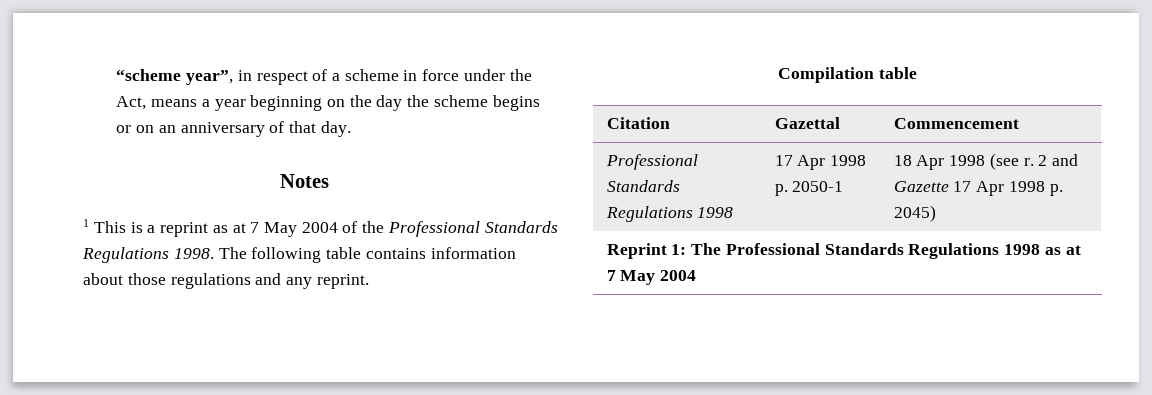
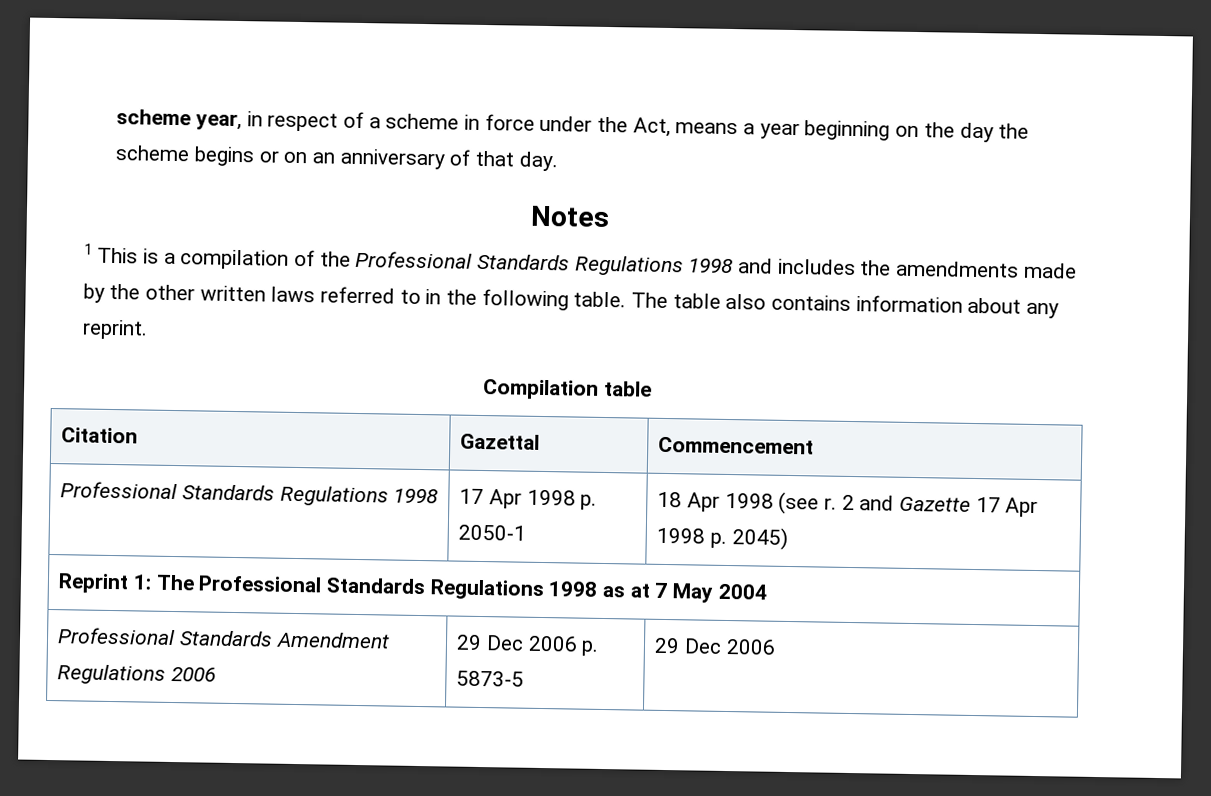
- “scheme year”, in respect of a scheme in force under the Act, means a year beginning on the day the scheme begins or on an anniversary of that day.
+ scheme year, in respect of a scheme in force under the Act, means a year beginning on the day the scheme begins or on an anniversary of that day.
- 1 This is a reprint as at 7 May 2004 of the Professional Standards Regulations 1998. The following table contains information about those regulations and any reprint.
+ 1 This is a compilation of the Professional Standards Regulations 1998 and includes the amendments made by the other written laws referred to in the following table. The table also contains information about any reprint.
+ Professional Standards Amendment Regulations 2006 | 29 Dec 2006 p. 5873-5 | 29 Dec 2006

